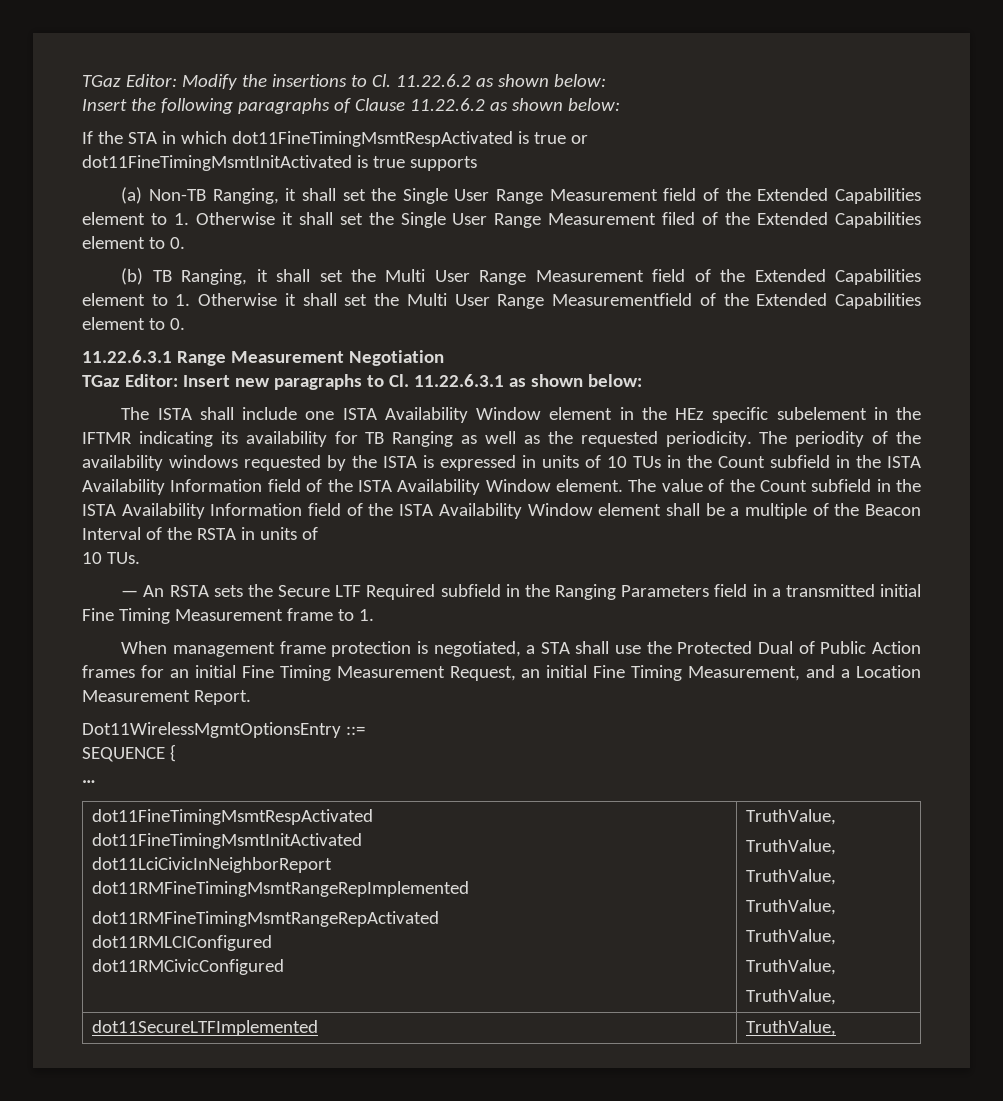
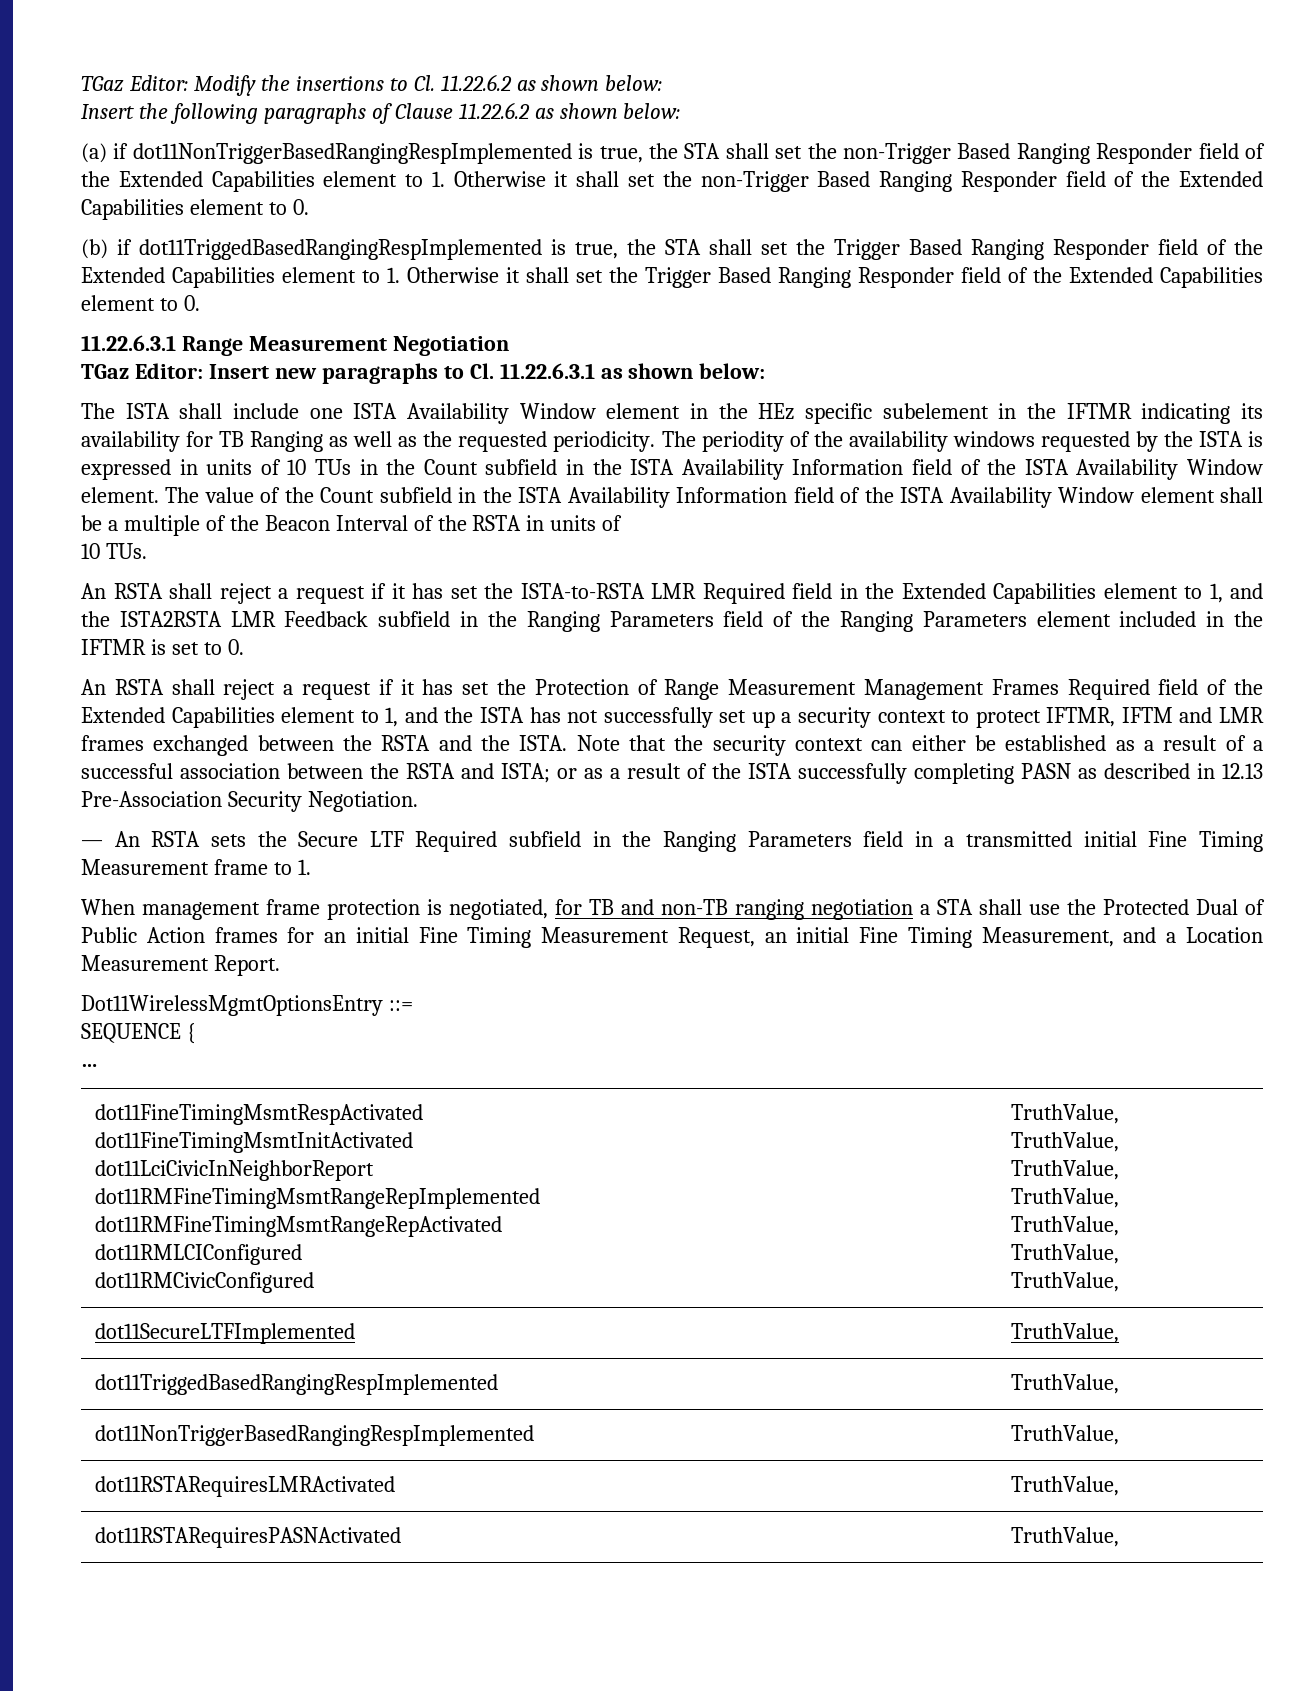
- If the STA in which dot11FineTimingMsmtRespActivated is true or
- dot11FineTimingMsmtInitActivated is true supports
- (a) Non-TB Ranging, it shall set the Single User Range Measurement field of the Extended Capabilities element to 1. Otherwise it shall set the Single User Range Measurement filed of the Extended Capabilities element to 0.
+ (a) if dot11NonTriggerBasedRangingRespImplemented is true, the STA shall set the non-Trigger Based Ranging Responder field of the Extended Capabilities element to 1. Otherwise it shall set the non-Trigger Based Ranging Responder field of the Extended Capabilities element to 0.
- (b) TB Ranging, it shall set the Multi User Range Measurement field of the Extended Capabilities element to 1. Otherwise it shall set the Multi User Range Measurementfield of the Extended Capabilities element to 0.
+ (b) if dot11TriggedBasedRangingRespImplemented is true, the STA shall set the Trigger Based Ranging Responder field of the Extended Capabilities element to 1. Otherwise it shall set the Trigger Based Ranging Responder field of the Extended Capabilities element to 0.
+ An RSTA shall reject a request if it has set the ISTA-to-RSTA LMR Required field in the Extended Capabilities element to 1, and the ISTA2RSTA LMR Feedback subfield in the Ranging Parameters field of the Ranging Parameters element included in the IFTMR is set to 0.
+ An RSTA shall reject a request if it has set the Protection of Range Measurement Management Frames Required field of the Extended Capabilities element to 1, and the ISTA has not successfully set up a security context to protect IFTMR, IFTM and LMR frames exchanged between the RSTA and the ISTA. Note that the security context can either be established as a result of a successful association between the RSTA and ISTA; or as a result of the ISTA successfully completing PASN as described in 12.13 Pre-Association Security Negotiation.
- When management frame protection is negotiated, a STA shall use the Protected Dual of Public Action frames for an initial Fine Timing Measurement Request, an initial Fine Timing Measurement, and a Location Measurement Report.
+ When management frame protection is negotiated, for TB and non-TB ranging negotiation a STA shall use the Protected Dual of Public Action frames for an initial Fine Timing Measurement Request, an initial Fine Timing Measurement, and a Location Measurement Report.
+ dot11TriggedBasedRangingRespImplemented | TruthValue,
+ dot11NonTriggerBasedRangingRespImplemented | TruthValue,
+ dot11RSTARequiresLMRActivated | TruthValue,
+ dot11RSTARequiresPASNActivated | TruthValue,

